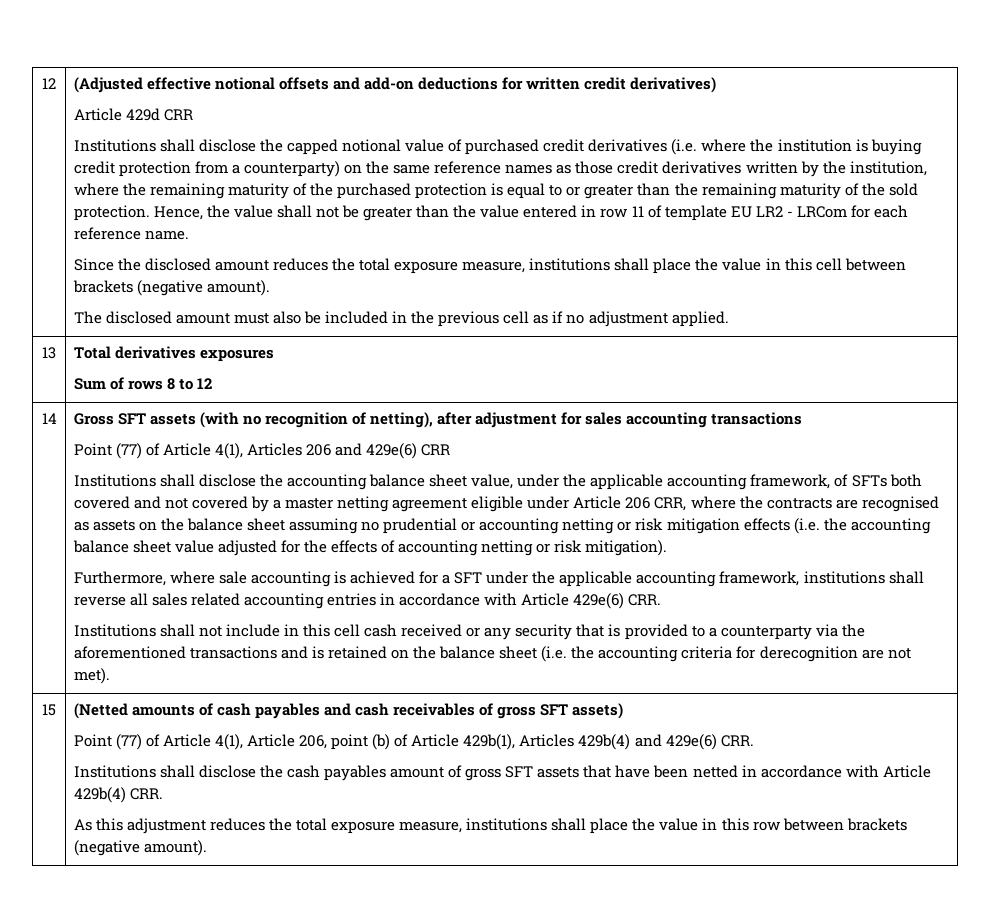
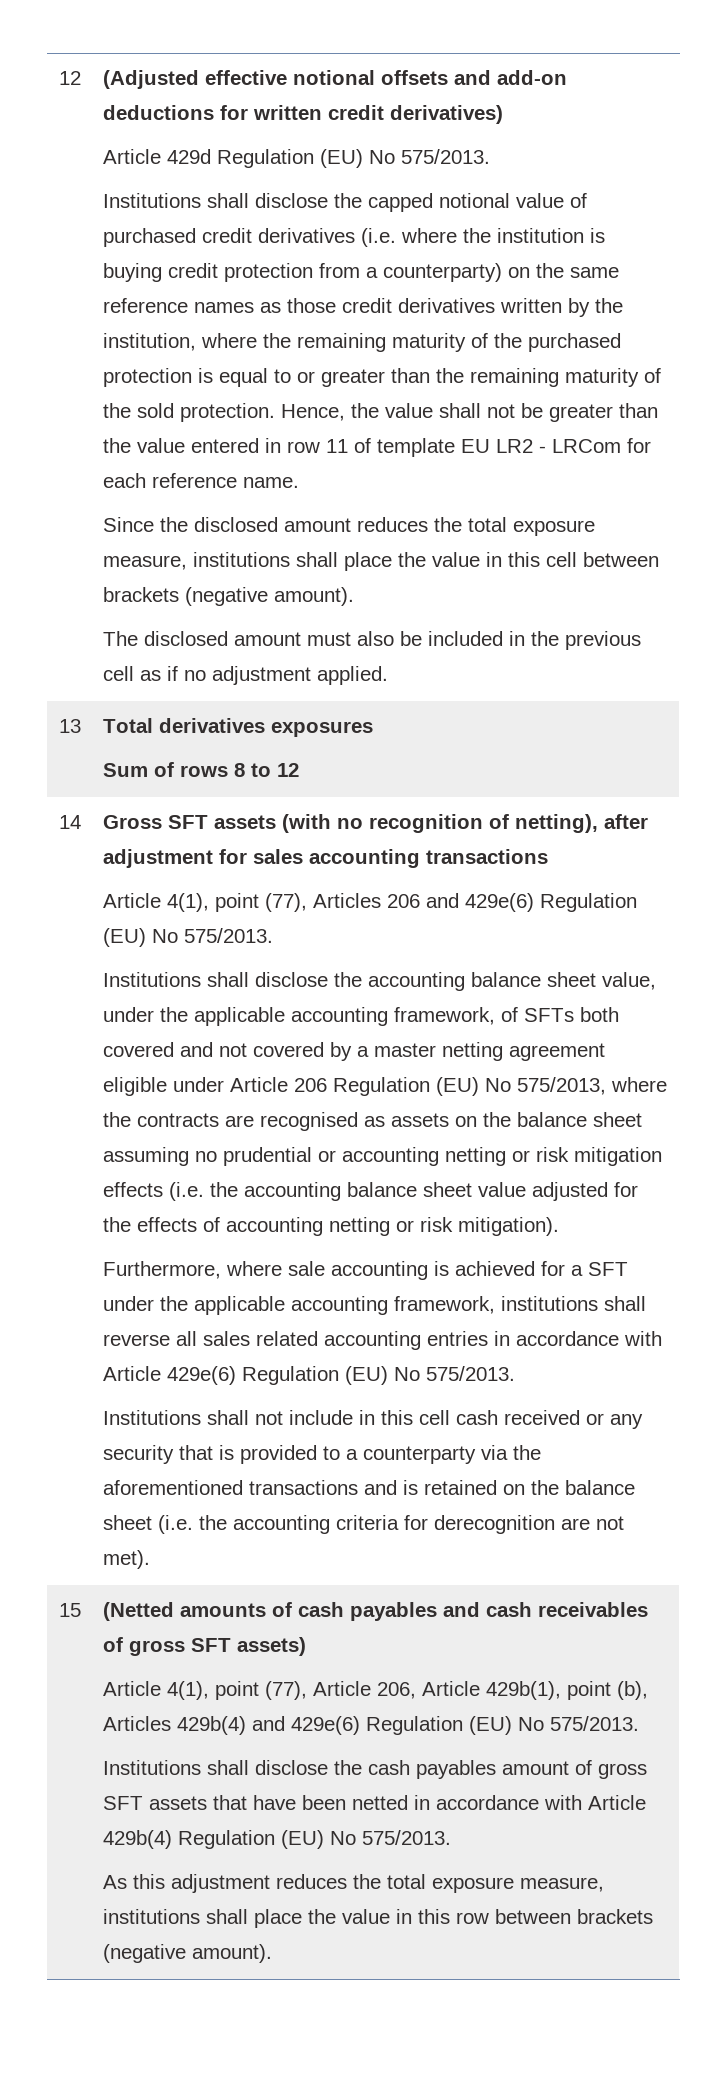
- Article 429d CRR
+ Article 429d Regulation (EU) No 575/2013.
- Point (77) of Article 4(1), Articles 206 and 429e(6) CRR
+ Article 4(1), point (77), Articles 206 and 429e(6) Regulation (EU) No 575/2013.
- Institutions shall disclose the accounting balance sheet value, under the applicable accounting framework, of SFTs both covered and not covered by a master netting agreement eligible under Article 206 CRR, where the contracts are recognised as assets on the balance sheet assuming no prudential or accounting netting or risk mitigation effects (i.e. the accounting balance sheet value adjusted for the effects of accounting netting or risk mitigation).
+ Institutions shall disclose the accounting balance sheet value, under the applicable accounting framework, of SFTs both covered and not covered by a master netting agreement eligible under Article 206 Regulation (EU) No 575/2013, where the contracts are recognised as assets on the balance sheet assuming no prudential or accounting netting or risk mitigation effects (i.e. the accounting balance sheet value adjusted for the effects of accounting netting or risk mitigation).
- Furthermore, where sale accounting is achieved for a SFT under the applicable accounting framework, institutions shall reverse all sales related accounting entries in accordance with Article 429e(6) CRR.
+ Furthermore, where sale accounting is achieved for a SFT under the applicable accounting framework, institutions shall reverse all sales related accounting entries in accordance with Article 429e(6) Regulation (EU) No 575/2013.
- Point (77) of Article 4(1), Article 206, point (b) of Article 429b(1), Articles 429b(4) and 429e(6) CRR.
+ Article 4(1), point (77), Article 206, Article 429b(1), point (b), Articles 429b(4) and 429e(6) Regulation (EU) No 575/2013.
- Institutions shall disclose the cash payables amount of gross SFT assets that have been netted in accordance with Article 429b(4) CRR.
+ Institutions shall disclose the cash payables amount of gross SFT assets that have been netted in accordance with Article 429b(4) Regulation (EU) No 575/2013.

